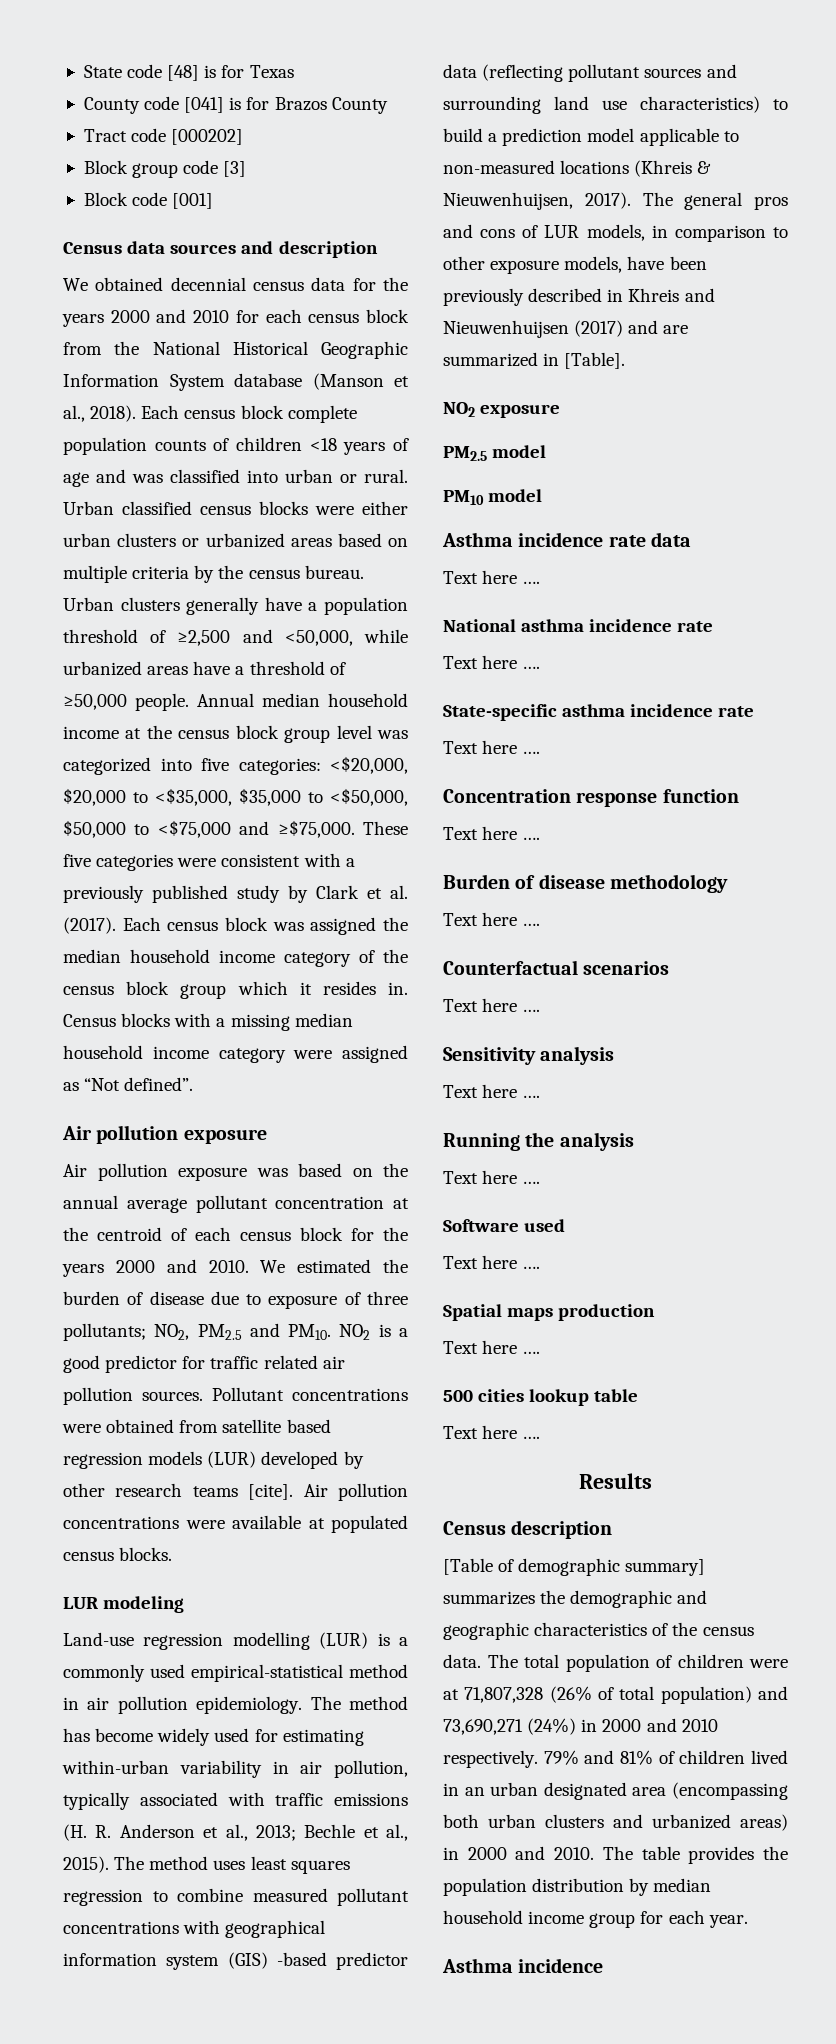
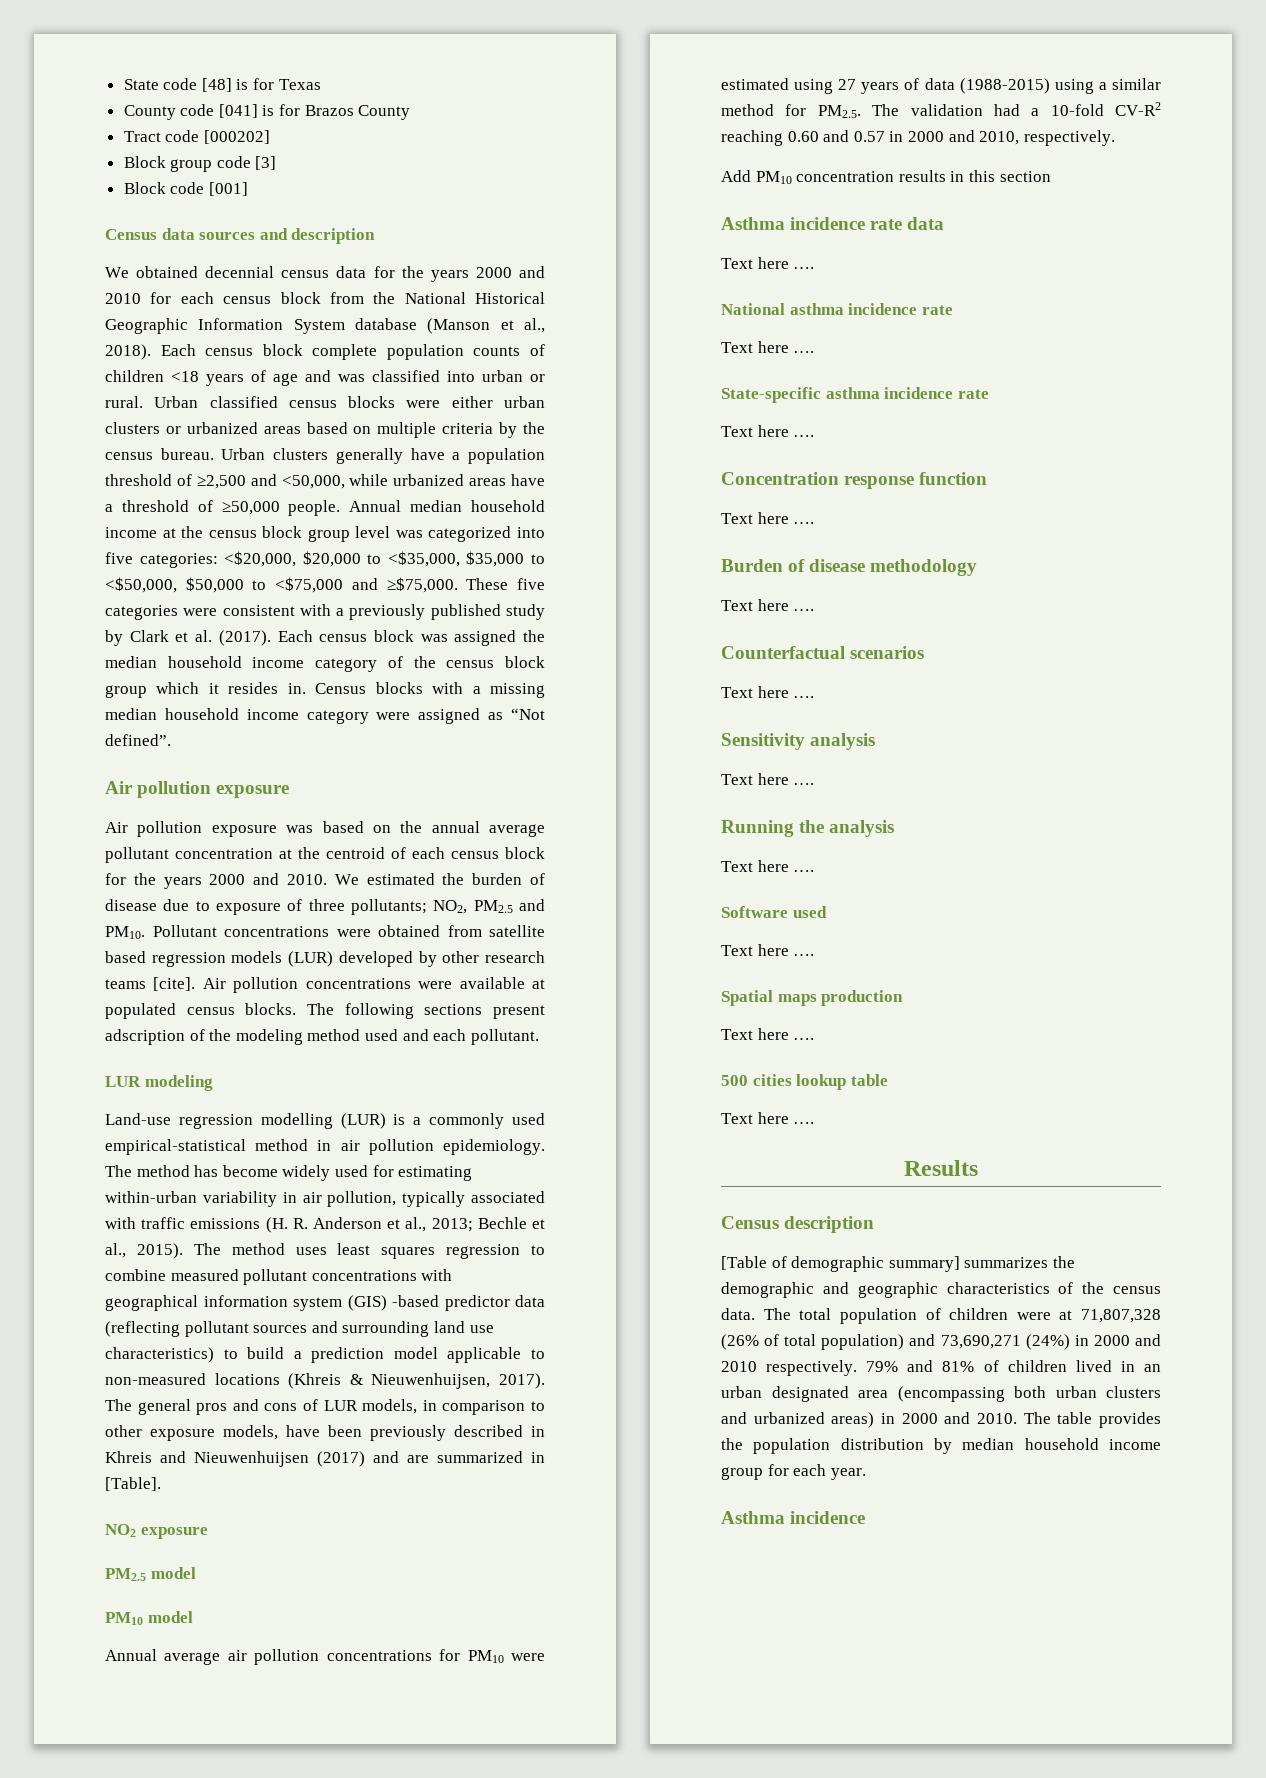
- NO2 is a good predictor for traffic related air pollution sources.
+ The following sections present adscription of the modeling method used and each pollutant.
+ Annual average air pollution concentrations for PM10 were estimated using 27 years of data (1988-2015) using a similar method for PM2.5. The validation had a 10-fold CV-R2 reaching 0.60 and 0.57 in 2000 and 2010, respectively.
+ Add PM10 concentration results in this section

